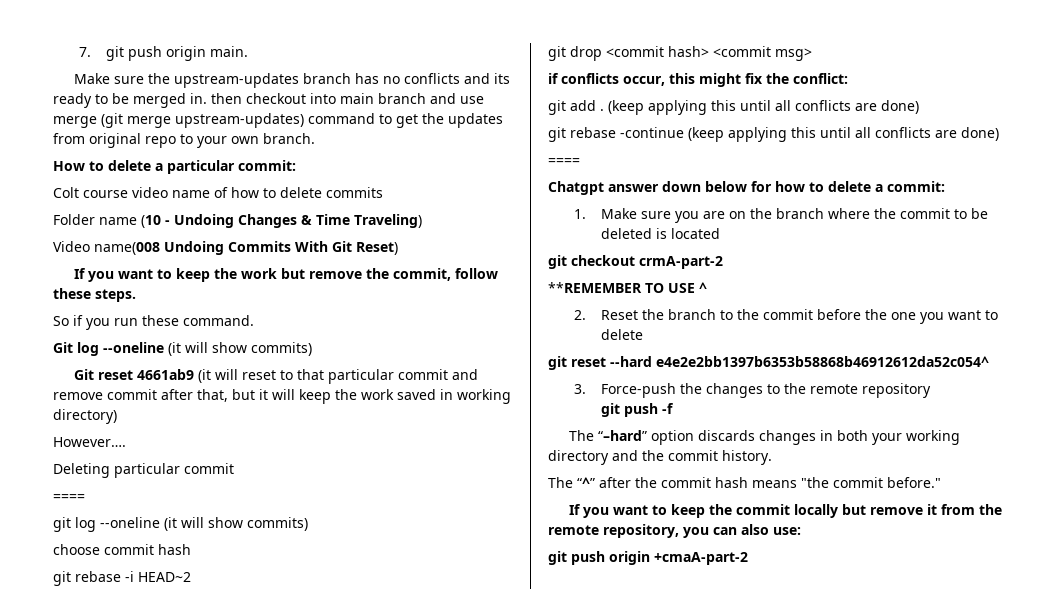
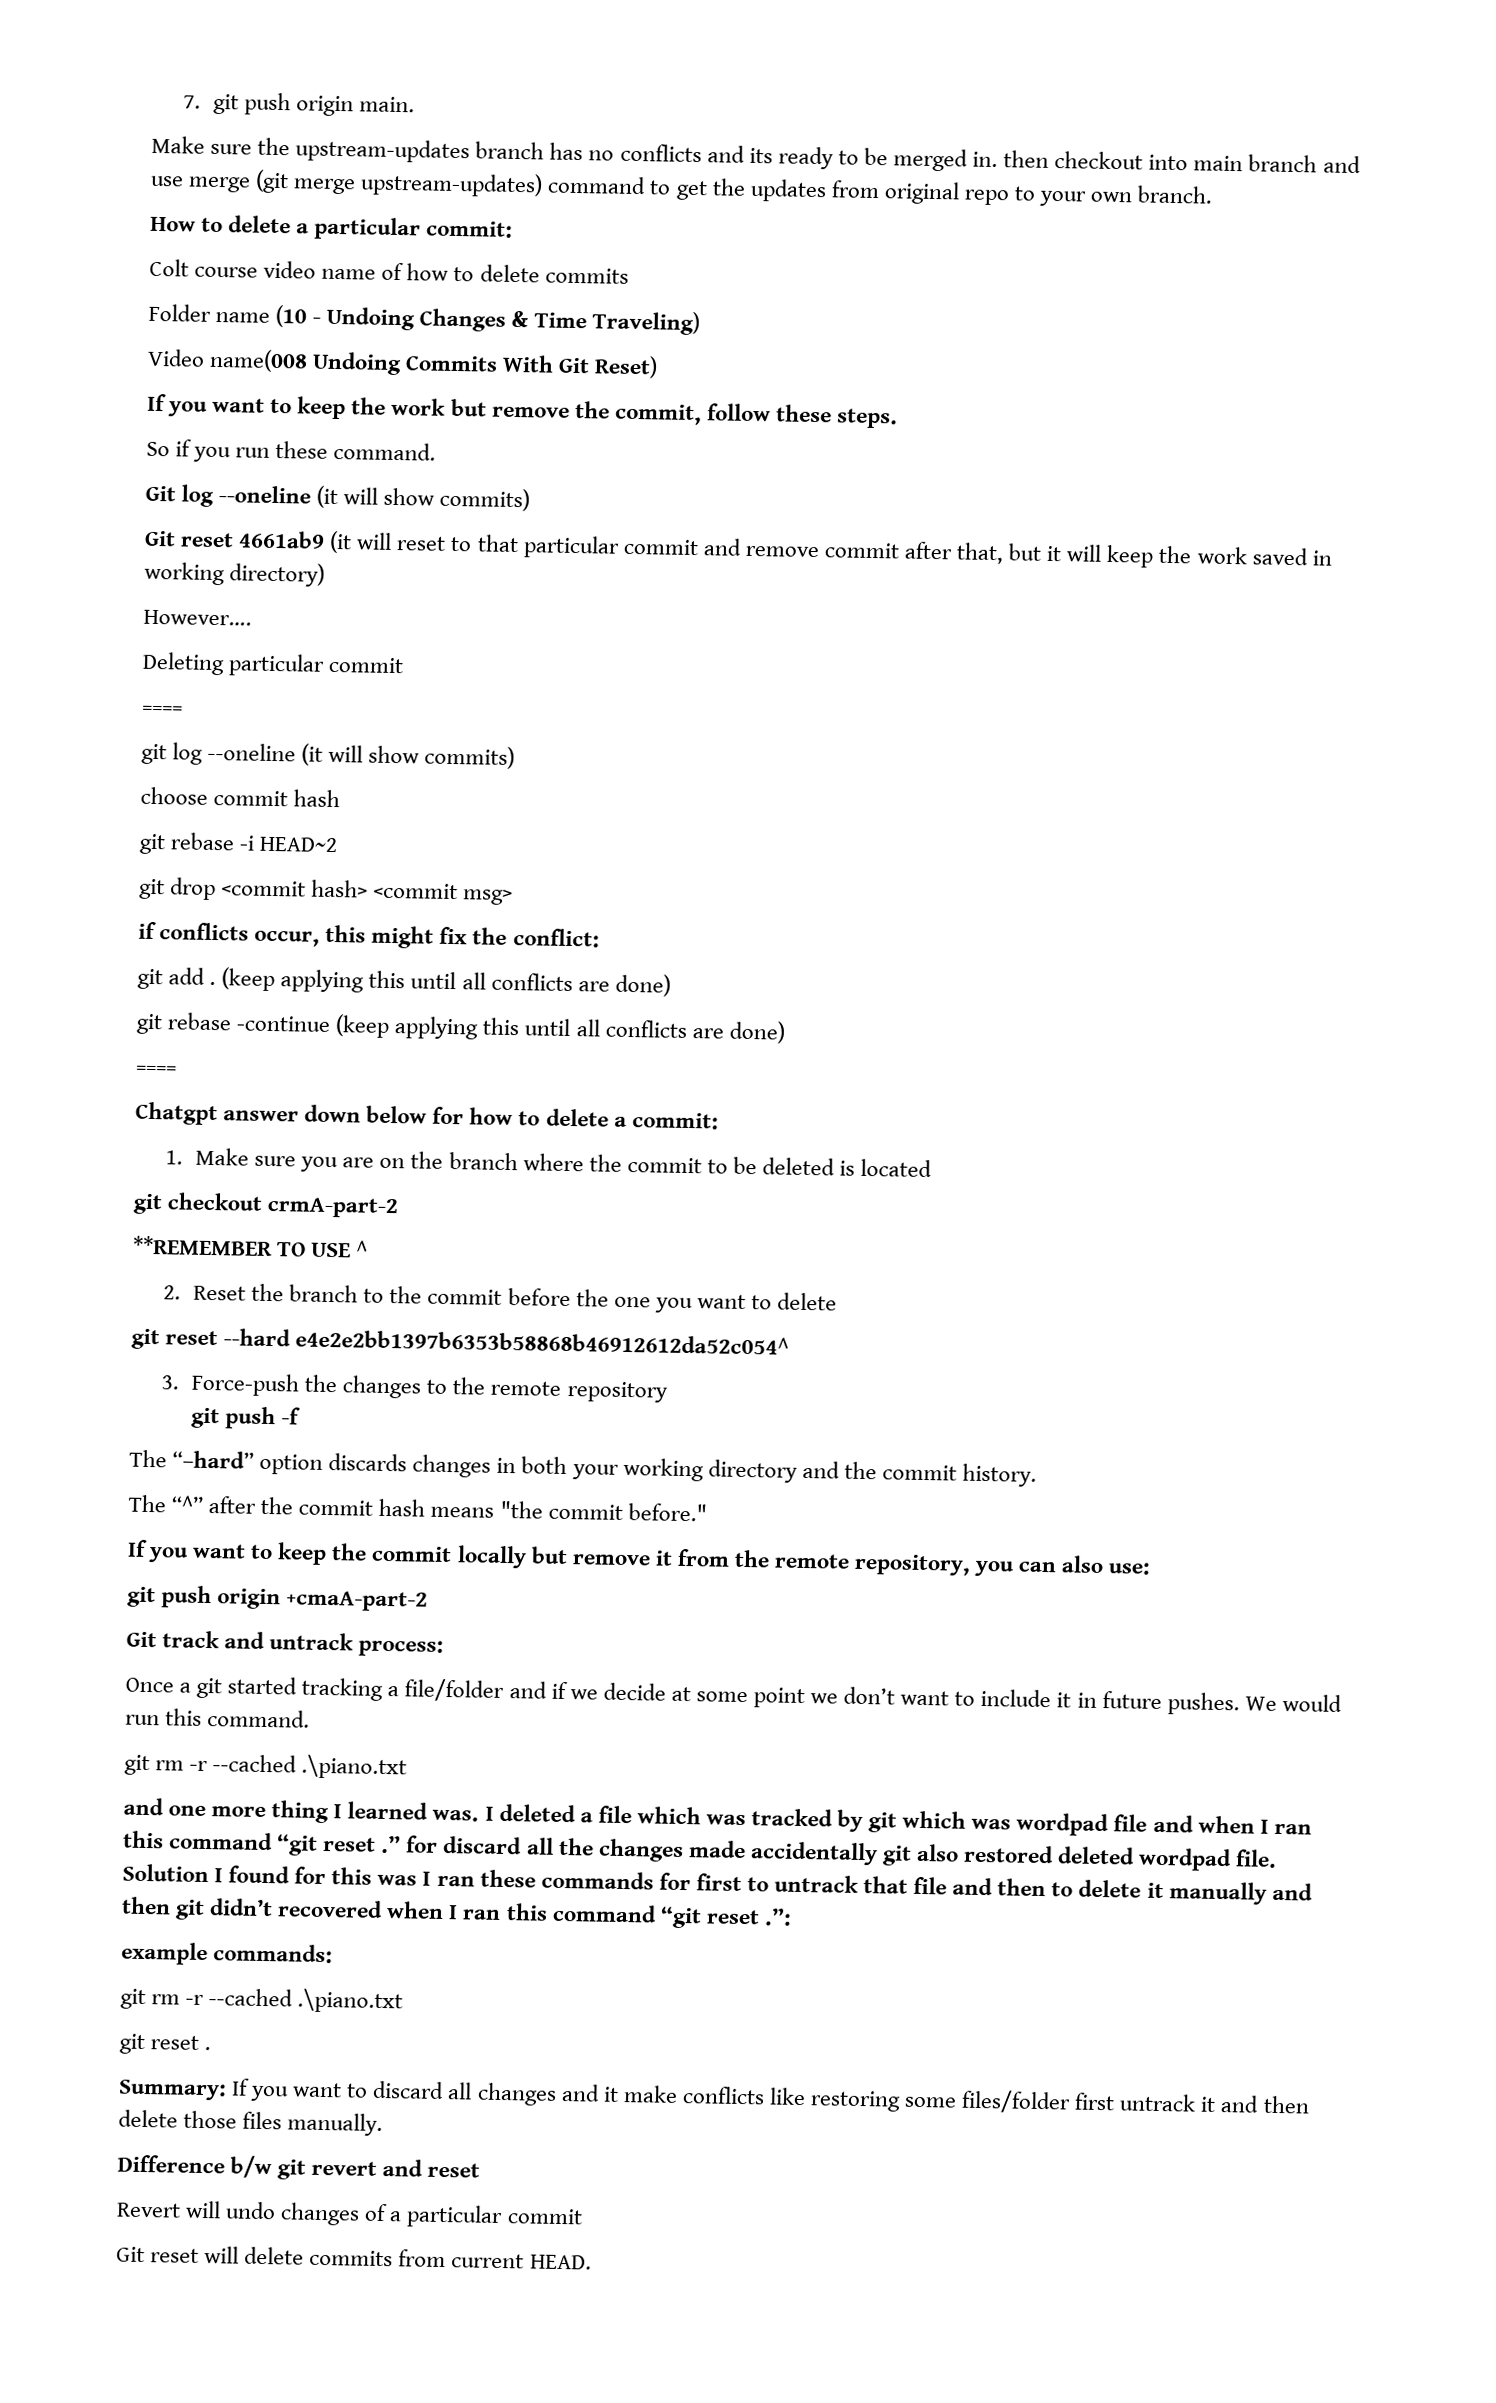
+ Git track and untrack process:
+ Once a git started tracking a file/folder and if we decide at some point we don’t want to include it in future pushes. We would run this command.
+ git rm -r --cached .\piano.txt
+ and one more thing I learned was. I deleted a file which was tracked by git which was wordpad file and when I ran this command “git reset .” for discard all the changes made accidentally git also restored deleted wordpad file. Solution I found for this was I ran these commands for first to untrack that file and then to delete it manually and then git didn’t recovered when I ran this command “git reset .”:
+ example commands:
+ git rm -r --cached .\piano.txt
+ git reset .
+ Summary: If you want to discard all changes and it make conflicts like restoring some files/folder first untrack it and then delete those files manually.
+ Difference b/w git revert and reset
+ Revert will undo changes of a particular commit
+ Git reset will delete commits from current HEAD.

